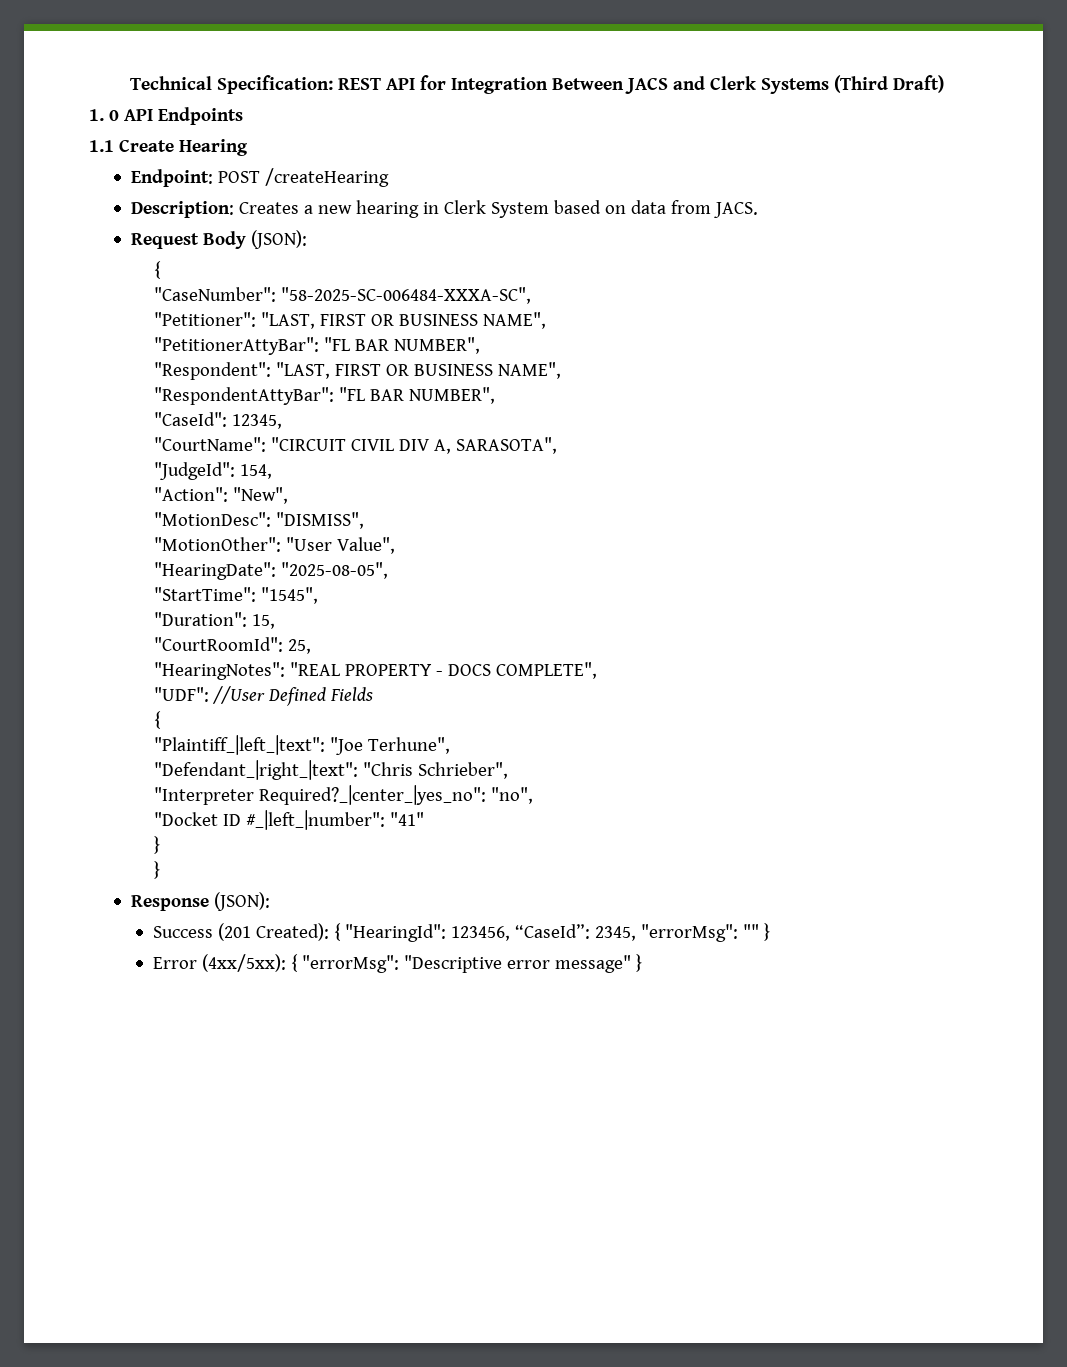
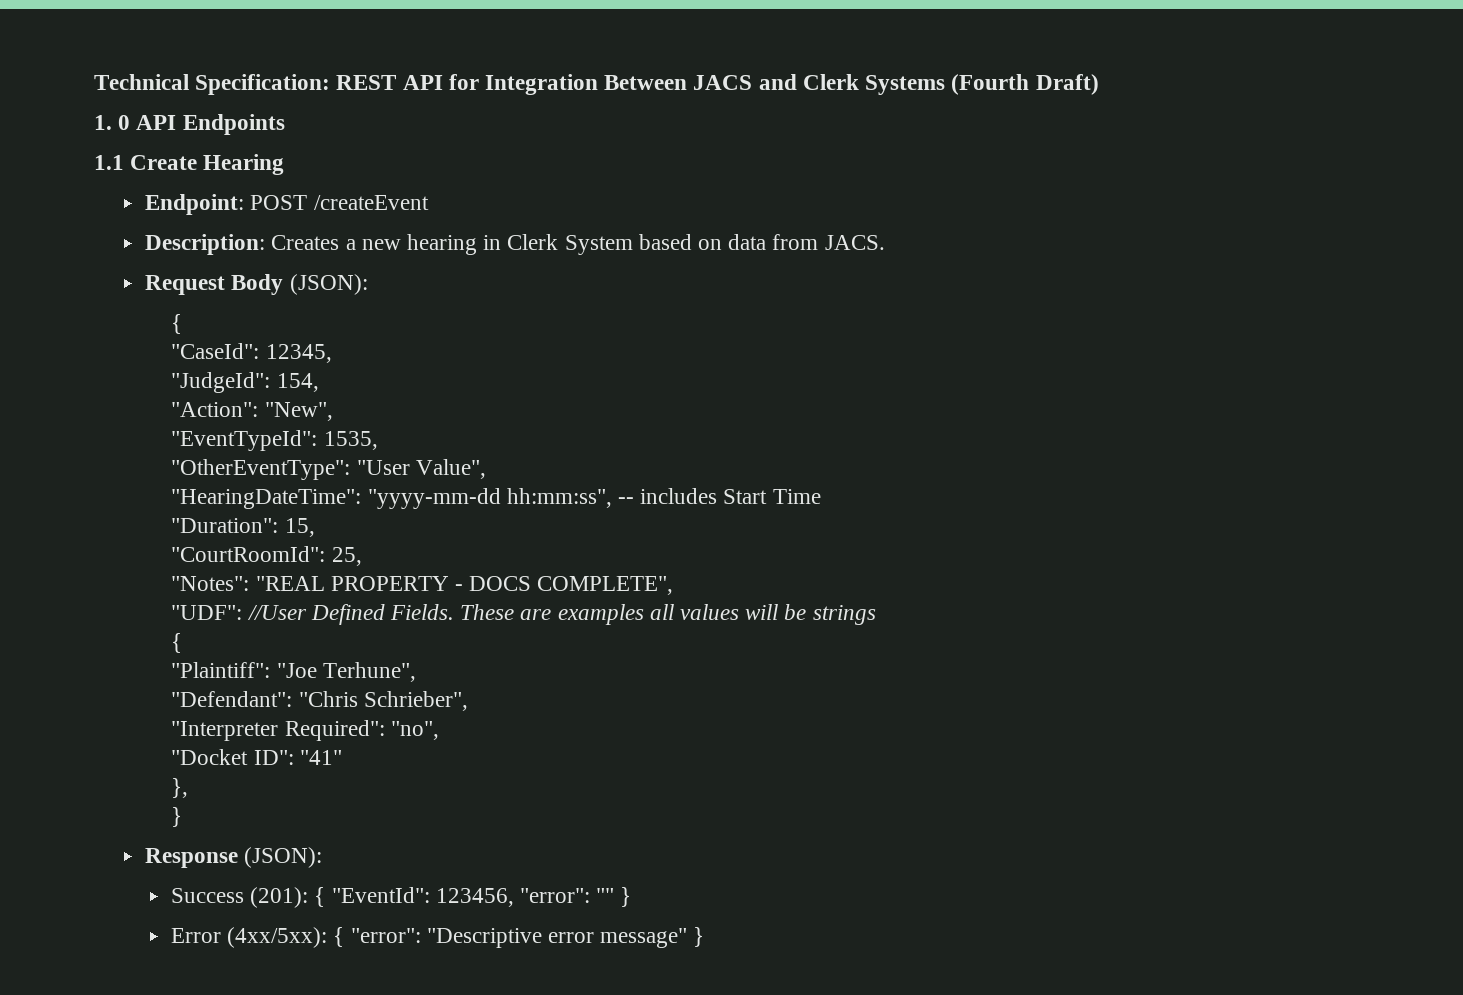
- Technical Specification: REST API for Integration Between JACS and Clerk Systems (Third Draft)
+ Technical Specification: REST API for Integration Between JACS and Clerk Systems (Fourth Draft)
- Endpoint: POST /createHearing
+ Endpoint: POST /createEvent
- "CaseNumber": "58-2025-SC-006484-XXXA-SC",
- "Petitioner": "LAST, FIRST OR BUSINESS NAME",
- "PetitionerAttyBar": "FL BAR NUMBER",
- "Respondent": "LAST, FIRST OR BUSINESS NAME",
- "RespondentAttyBar": "FL BAR NUMBER",
  "CaseId": 12345,
- "CourtName": "CIRCUIT CIVIL DIV A, SARASOTA",
- "MotionDesc": "DISMISS",
- "MotionOther": "User Value",
+ "EventTypeId": 1535,
+ "OtherEventType": "User Value",
- "HearingDate": "2025-08-05",
- "StartTime": "1545",
+ "HearingDateTime": "yyyy-mm-dd hh:mm:ss", -- includes Start Time
- "HearingNotes": "REAL PROPERTY - DOCS COMPLETE",
+ "Notes": "REAL PROPERTY - DOCS COMPLETE",
- "UDF": //User Defined Fields
+ "UDF": //User Defined Fields. These are examples all values will be strings
  {
- "Plaintiff_|left_|text": "Joe Terhune",
+ "Plaintiff": "Joe Terhune",
- "Defendant_|right_|text": "Chris Schrieber",
+ "Defendant": "Chris Schrieber",
- "Interpreter Required?_|center_|yes_no": "no",
+ "Interpreter Required": "no",
- "Docket ID #_|left_|number": "41"
- }
+ "Docket ID": "41"
+ },
- Success (201 Created): { "HearingId": 123456, “CaseId”: 2345, "errorMsg": "" }
+ Success (201): { "EventId": 123456, "error": "" }
- Error (4xx/5xx): { "errorMsg": "Descriptive error message" }
+ Error (4xx/5xx): { "error": "Descriptive error message" }

